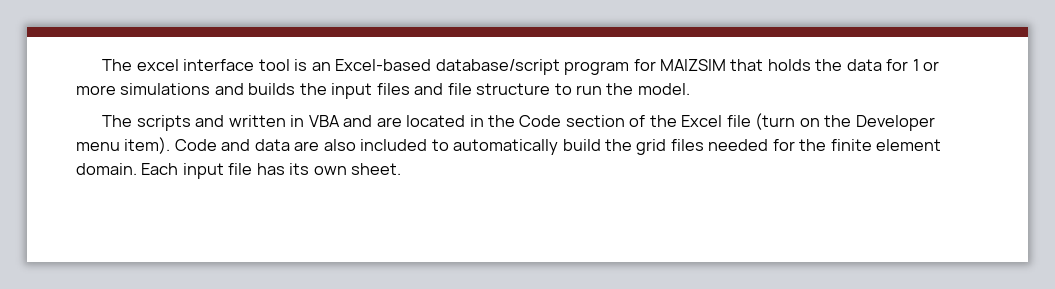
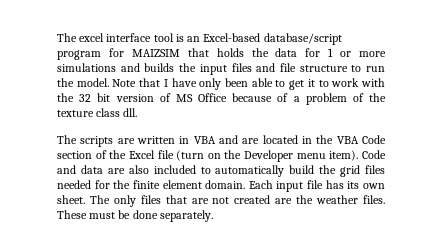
+ Note that I have only been able to get it to work with the 32 bit version of MS Office because of a problem of the texture class dll.
- The scripts and written in VBA and are located in the Code section of the Excel file (turn on the Developer menu item).
+ The scripts are written in VBA and are located in the VBA Code section of the Excel file (turn on the Developer menu item).
+ The only files that are not created are the weather files. These must be done separately.

